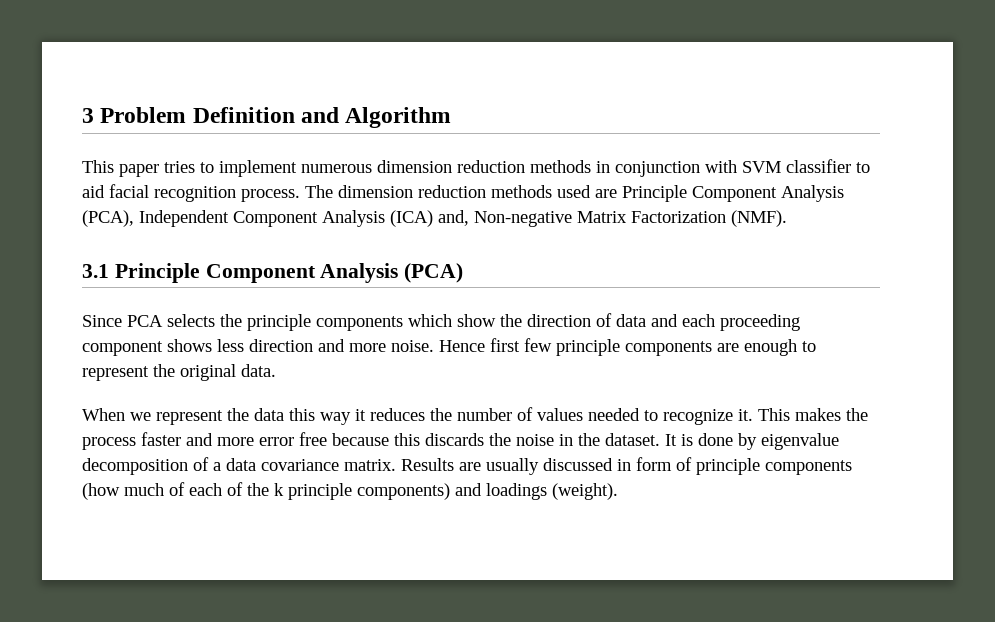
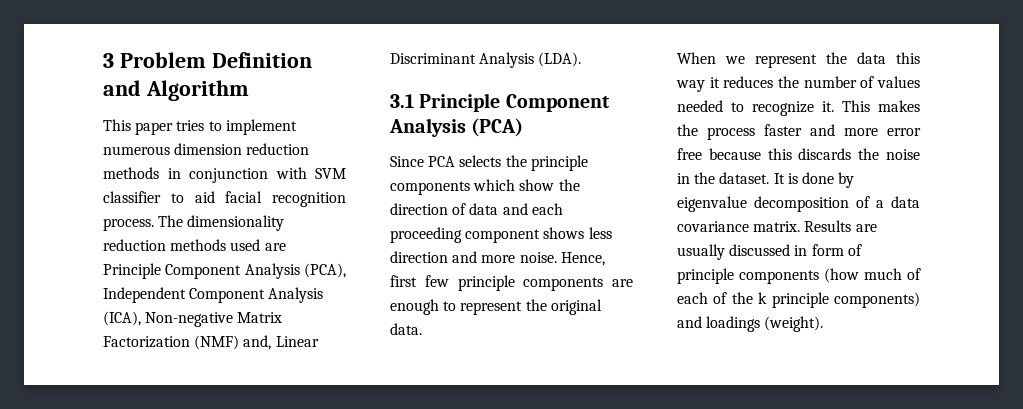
- The dimension reduction methods used are Principle Component Analysis (PCA), Independent Component Analysis (ICA) and, Non-negative Matrix Factorization (NMF).
+ The dimensionality reduction methods used are Principle Component Analysis (PCA), Independent Component Analysis (ICA), Non-negative Matrix Factorization (NMF) and, Linear Discriminant Analysis (LDA).
- Hence first few principle components are enough to represent the original data.
+ Hence, first few principle components are enough to represent the original data.

